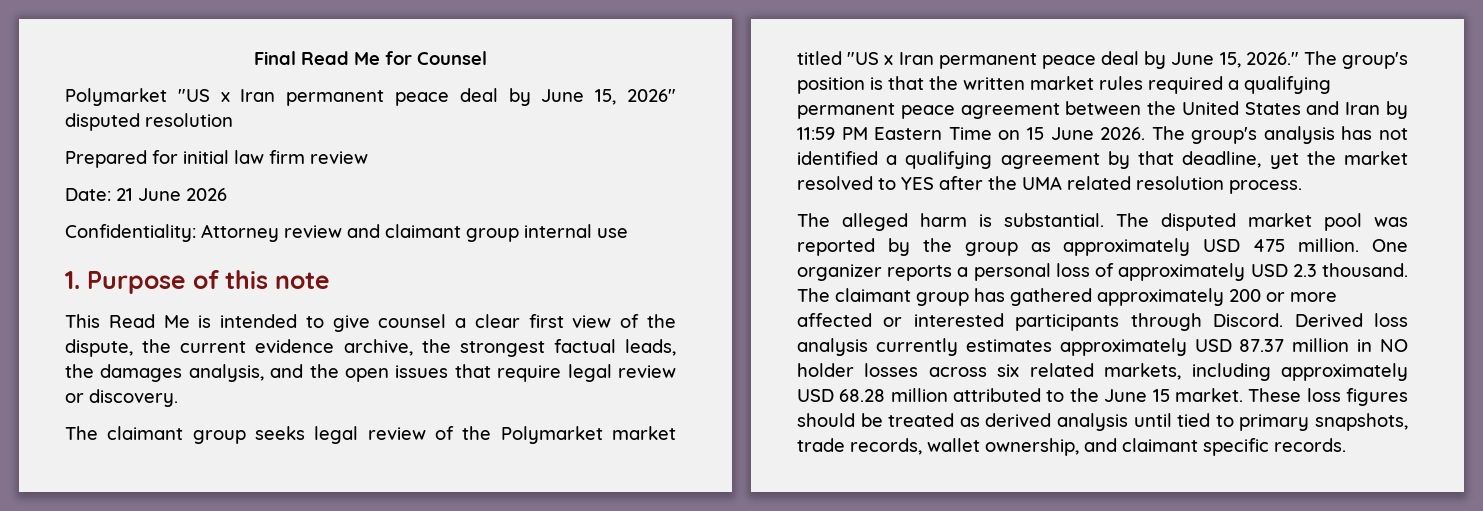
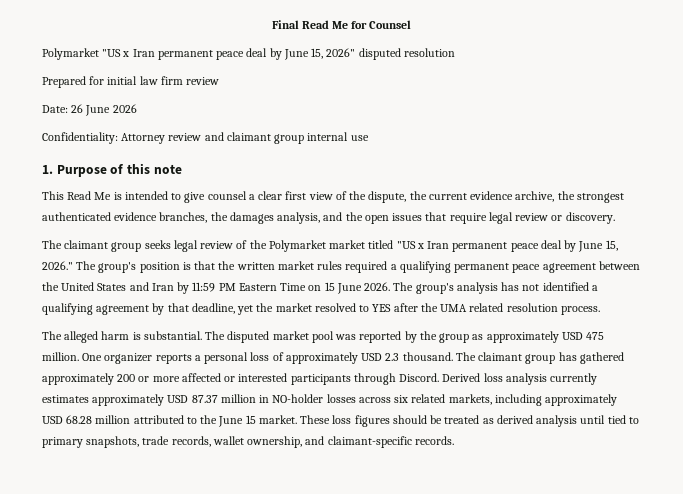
- Date: 21 June 2026
+ Date: 26 June 2026
- This Read Me is intended to give counsel a clear first view of the dispute, the current evidence archive, the strongest factual leads, the damages analysis, and the open issues that require legal review or discovery.
+ This Read Me is intended to give counsel a clear first view of the dispute, the current evidence archive, the strongest authenticated evidence branches, the damages analysis, and the open issues that require legal review or discovery.
- Derived loss analysis currently estimates approximately USD 87.37 million in NO holder losses across six related markets, including approximately USD 68.28 million attributed to the June 15 market.
+ Derived loss analysis currently estimates approximately USD 87.37 million in NO-holder losses across six related markets, including approximately USD 68.28 million attributed to the June 15 market.
- These loss figures should be treated as derived analysis until tied to primary snapshots, trade records, wallet ownership, and claimant specific records.
+ These loss figures should be treated as derived analysis until tied to primary snapshots, trade records, wallet ownership, and claimant-specific records.

